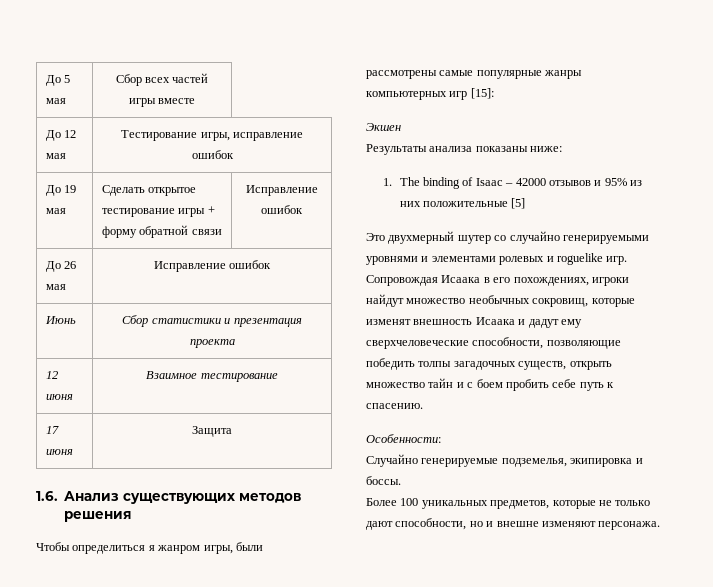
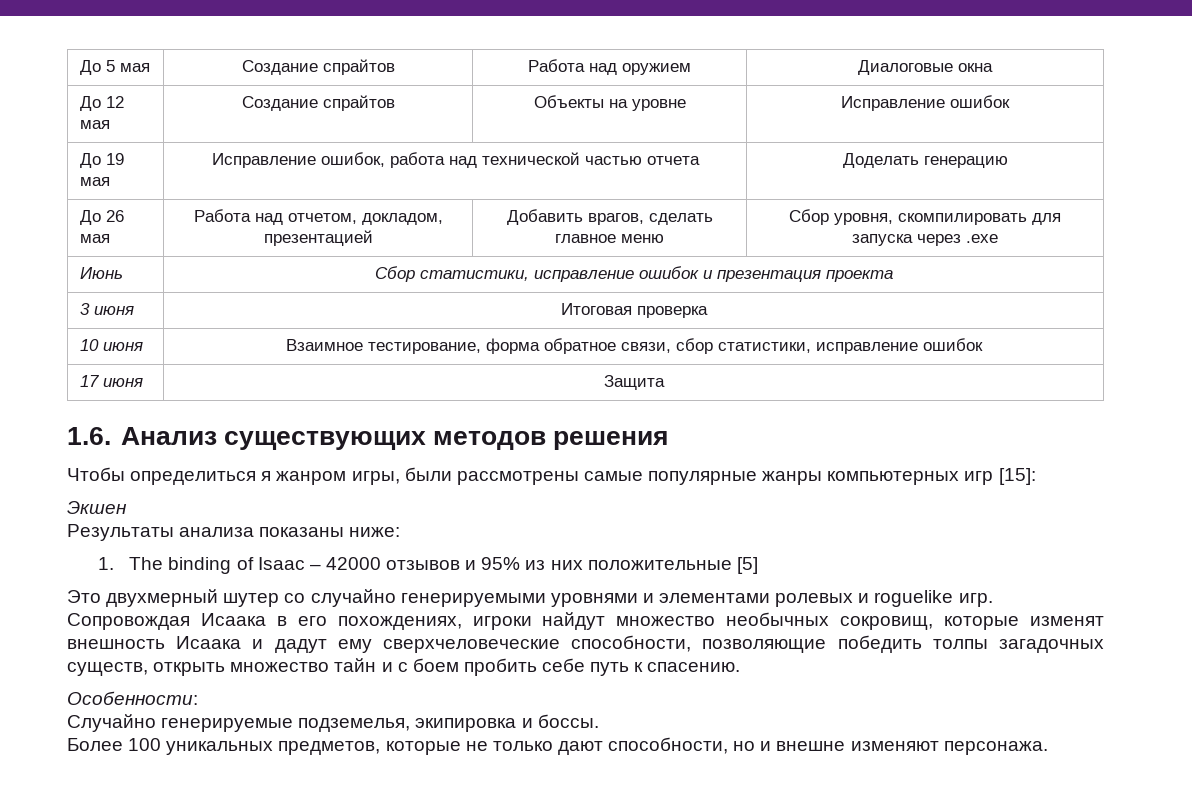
- До 5 мая | Сбор всех частей игры вместе
- До 12 мая | Тестирование игры, исправление ошибок
- До 19 мая | Сделать открытое тестирование игры + форму обратной связи | Исправление ошибок
- До 26 мая | Исправление ошибок
+ До 5 мая | Создание спрайтов | Работа над оружием | Диалоговые окна
+ До 12 мая | Создание спрайтов | Объекты на уровне | Исправление ошибок
+ До 19 мая | Исправление ошибок, работа над технической частью отчета | Доделать генерацию
+ До 26 мая | Работа над отчетом, докладом, презентацией | Добавить врагов, сделать главное меню | Сбор уровня, скомпилировать для запуска через .exe
- Июнь | Сбор статистики и презентация проекта
+ Июнь | Сбор статистики, исправление ошибок и презентация проекта
- 12 июня | Взаимное тестирование
+ 3 июня | Итоговая проверка
+ 10 июня | Взаимное тестирование, форма обратное связи, сбор статистики, исправление ошибок

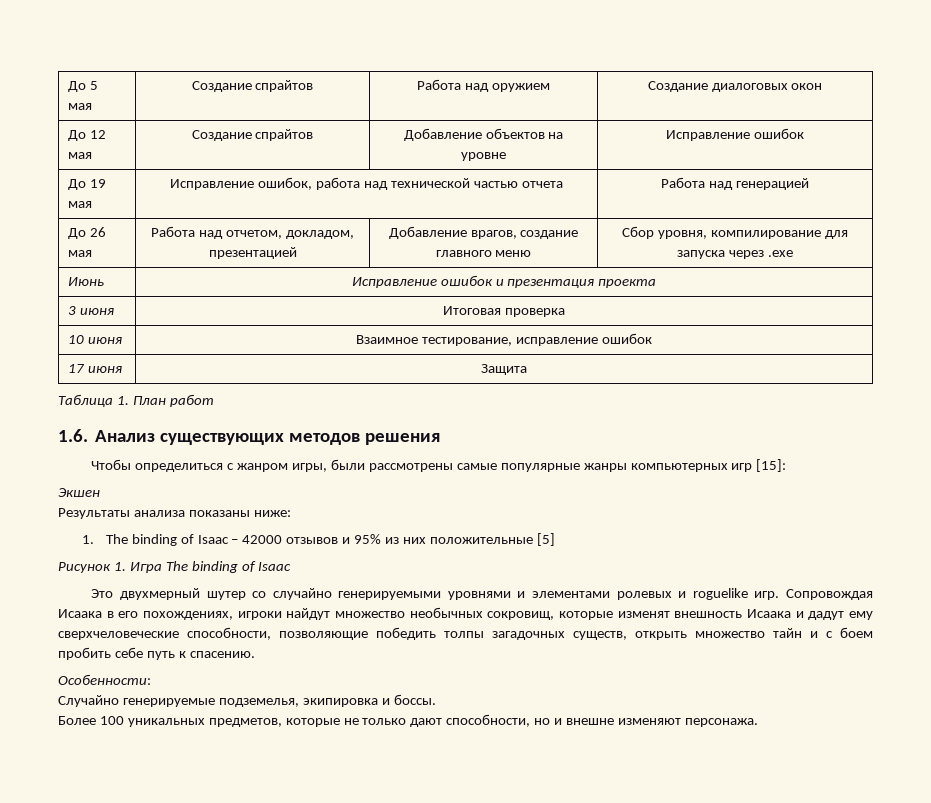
- До 5 мая | Создание спрайтов | Работа над оружием | Диалоговые окна
+ До 5 мая | Создание спрайтов | Работа над оружием | Создание диалоговых окон
- До 12 мая | Создание спрайтов | Объекты на уровне | Исправление ошибок
+ До 12 мая | Создание спрайтов | Добавление объектов на уровне | Исправление ошибок
- До 19 мая | Исправление ошибок, работа над технической частью отчета | Доделать генерацию
+ До 19 мая | Исправление ошибок, работа над технической частью отчета | Работа над генерацией
- До 26 мая | Работа над отчетом, докладом, презентацией | Добавить врагов, сделать главное меню | Сбор уровня, скомпилировать для запуска через .exe
+ До 26 мая | Работа над отчетом, докладом, презентацией | Добавление врагов, создание главного меню | Сбор уровня, компилирование для запуска через .exe
- Июнь | Сбор статистики, исправление ошибок и презентация проекта
+ Июнь | Исправление ошибок и презентация проекта
- 10 июня | Взаимное тестирование, форма обратное связи, сбор статистики, исправление ошибок
+ 10 июня | Взаимное тестирование, исправление ошибок
+ Таблица 1. План работ
- Чтобы определиться я жанром игры, были рассмотрены самые популярные жанры компьютерных игр [15]:
+ Чтобы определиться с жанром игры, были рассмотрены самые популярные жанры компьютерных игр [15]:
+ Рисунок 1. Игра The binding of Isaac

